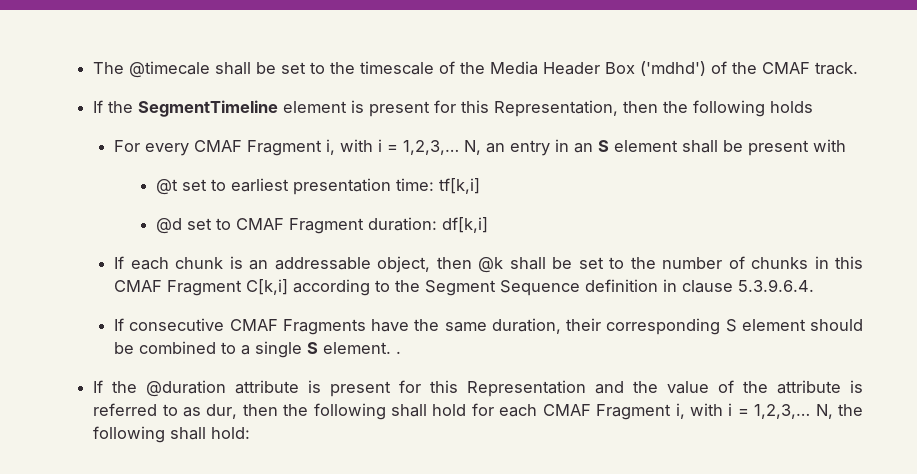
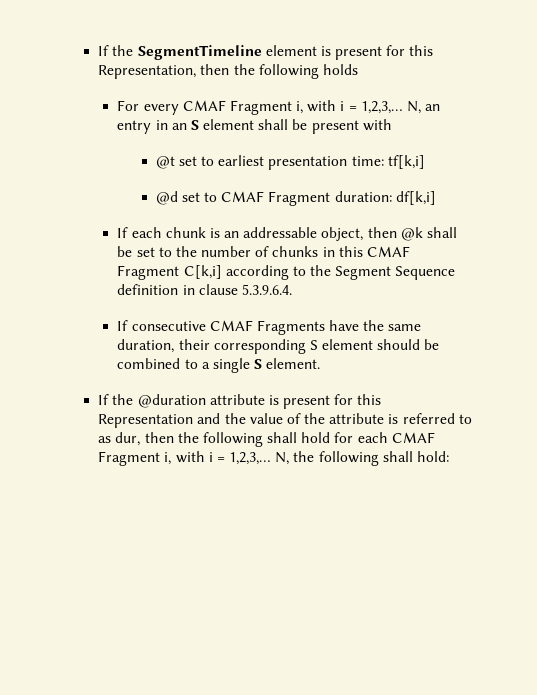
- The @timecale shall be set to the timescale of the Media Header Box ('mdhd') of the CMAF track.
- If consecutive CMAF Fragments have the same duration, their corresponding S element should be combined to a single S element. .
+ If consecutive CMAF Fragments have the same duration, their corresponding S element should be combined to a single S element.

